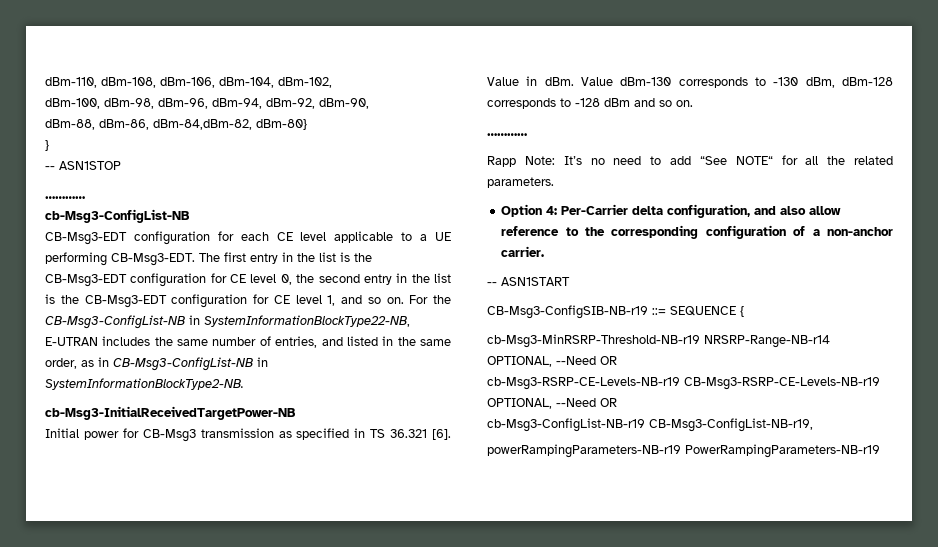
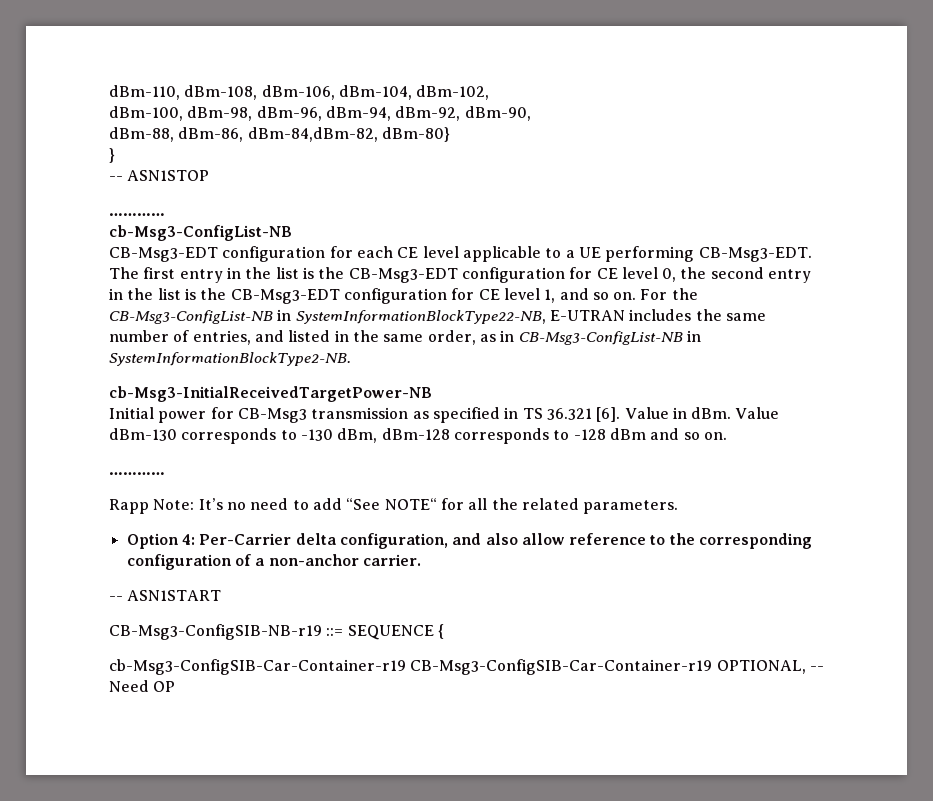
- cb-Msg3-MinRSRP-Threshold-NB-r19 NRSRP-Range-NB-r14 OPTIONAL, --Need OR
- cb-Msg3-RSRP-CE-Levels-NB-r19 CB-Msg3-RSRP-CE-Levels-NB-r19 OPTIONAL, --Need OR
- cb-Msg3-ConfigList-NB-r19 CB-Msg3-ConfigList-NB-r19,
- powerRampingParameters-NB-r19 PowerRampingParameters-NB-r19
+ cb-Msg3-ConfigSIB-Car-Container-r19 CB-Msg3-ConfigSIB-Car-Container-r19 OPTIONAL, -- Need OP

